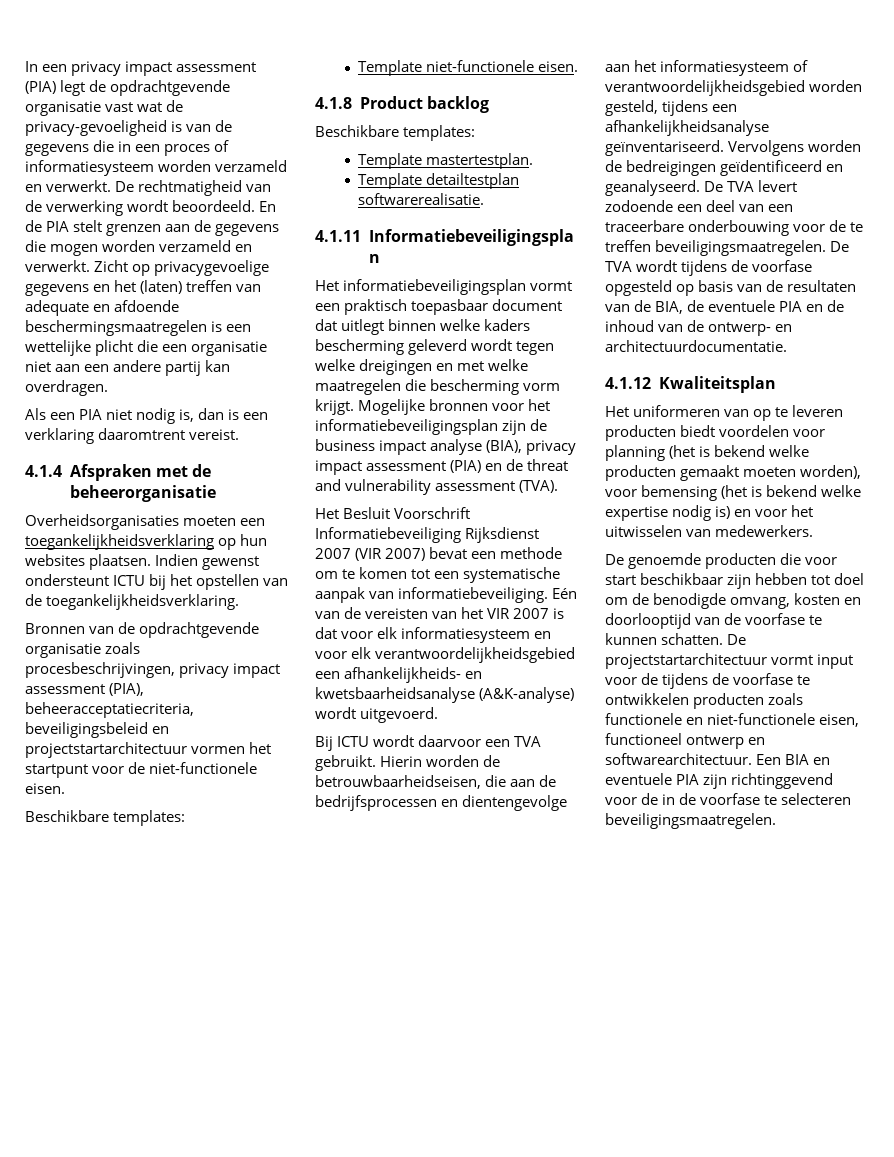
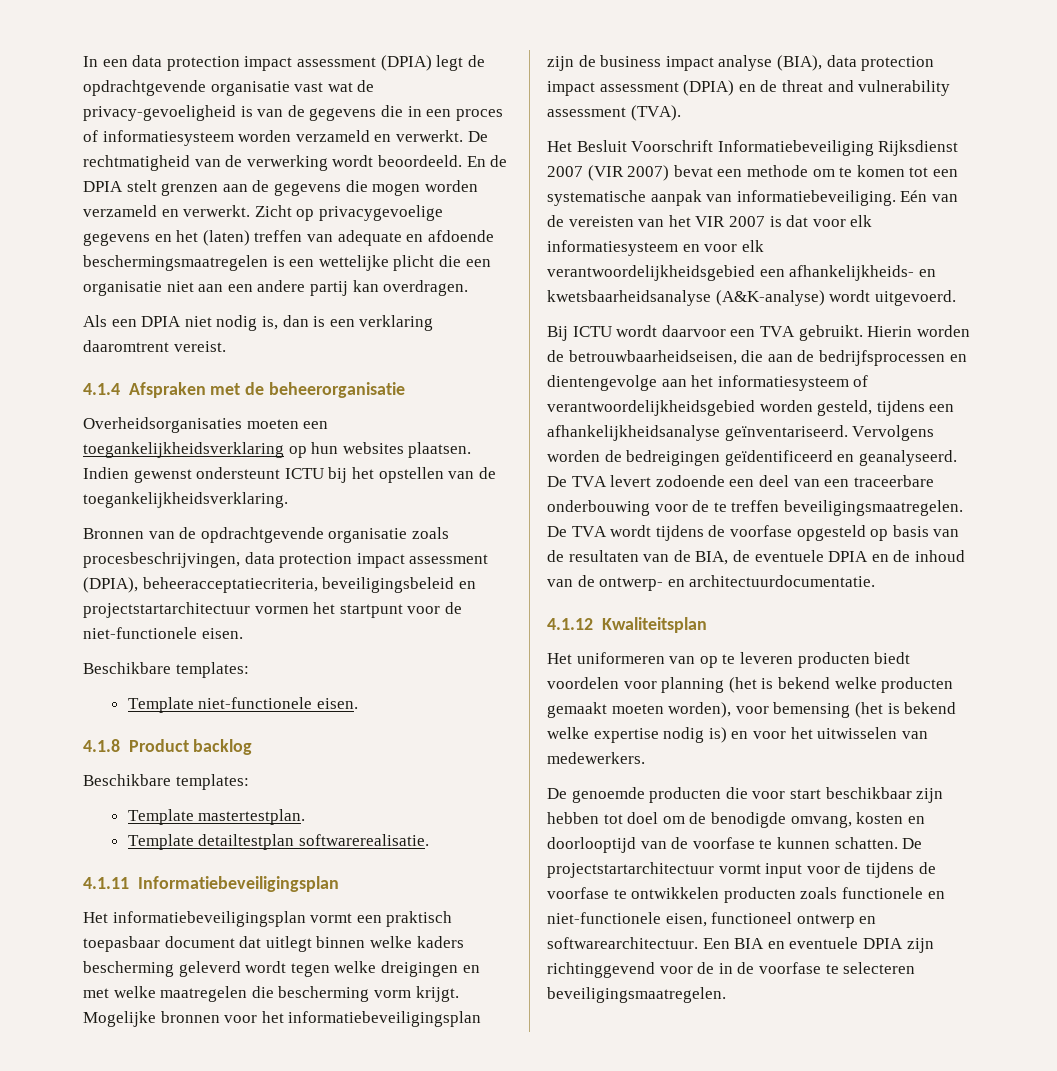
- In een privacy impact assessment (PIA) legt de opdrachtgevende organisatie vast wat de privacy-gevoeligheid is van de gegevens die in een proces of informatiesysteem worden verzameld en verwerkt.
+ In een data protection impact assessment (DPIA) legt de opdrachtgevende organisatie vast wat de privacy-gevoeligheid is van de gegevens die in een proces of informatiesysteem worden verzameld en verwerkt.
- En de PIA stelt grenzen aan de gegevens die mogen worden verzameld en verwerkt.
+ En de DPIA stelt grenzen aan de gegevens die mogen worden verzameld en verwerkt.
- Als een PIA niet nodig is, dan is een verklaring daaromtrent vereist.
+ Als een DPIA niet nodig is, dan is een verklaring daaromtrent vereist.
- Bronnen van de opdrachtgevende organisatie zoals procesbeschrijvingen, privacy impact assessment (PIA), beheeracceptatiecriteria, beveiligingsbeleid en projectstartarchitectuur vormen het startpunt voor de niet-functionele eisen.
+ Bronnen van de opdrachtgevende organisatie zoals procesbeschrijvingen, data protection impact assessment (DPIA), beheeracceptatiecriteria, beveiligingsbeleid en projectstartarchitectuur vormen het startpunt voor de niet-functionele eisen.
- Mogelijke bronnen voor het informatiebeveiligingsplan zijn de business impact analyse (BIA), privacy impact assessment (PIA) en de threat and vulnerability assessment (TVA).
+ Mogelijke bronnen voor het informatiebeveiligingsplan zijn de business impact analyse (BIA), data protection impact assessment (DPIA) en de threat and vulnerability assessment (TVA).
- De TVA wordt tijdens de voorfase opgesteld op basis van de resultaten van de BIA, de eventuele PIA en de inhoud van de ontwerp- en architectuurdocumentatie.
+ De TVA wordt tijdens de voorfase opgesteld op basis van de resultaten van de BIA, de eventuele DPIA en de inhoud van de ontwerp- en architectuurdocumentatie.
- Een BIA en eventuele PIA zijn richtinggevend voor de in de voorfase te selecteren beveiligingsmaatregelen.
+ Een BIA en eventuele DPIA zijn richtinggevend voor de in de voorfase te selecteren beveiligingsmaatregelen.

